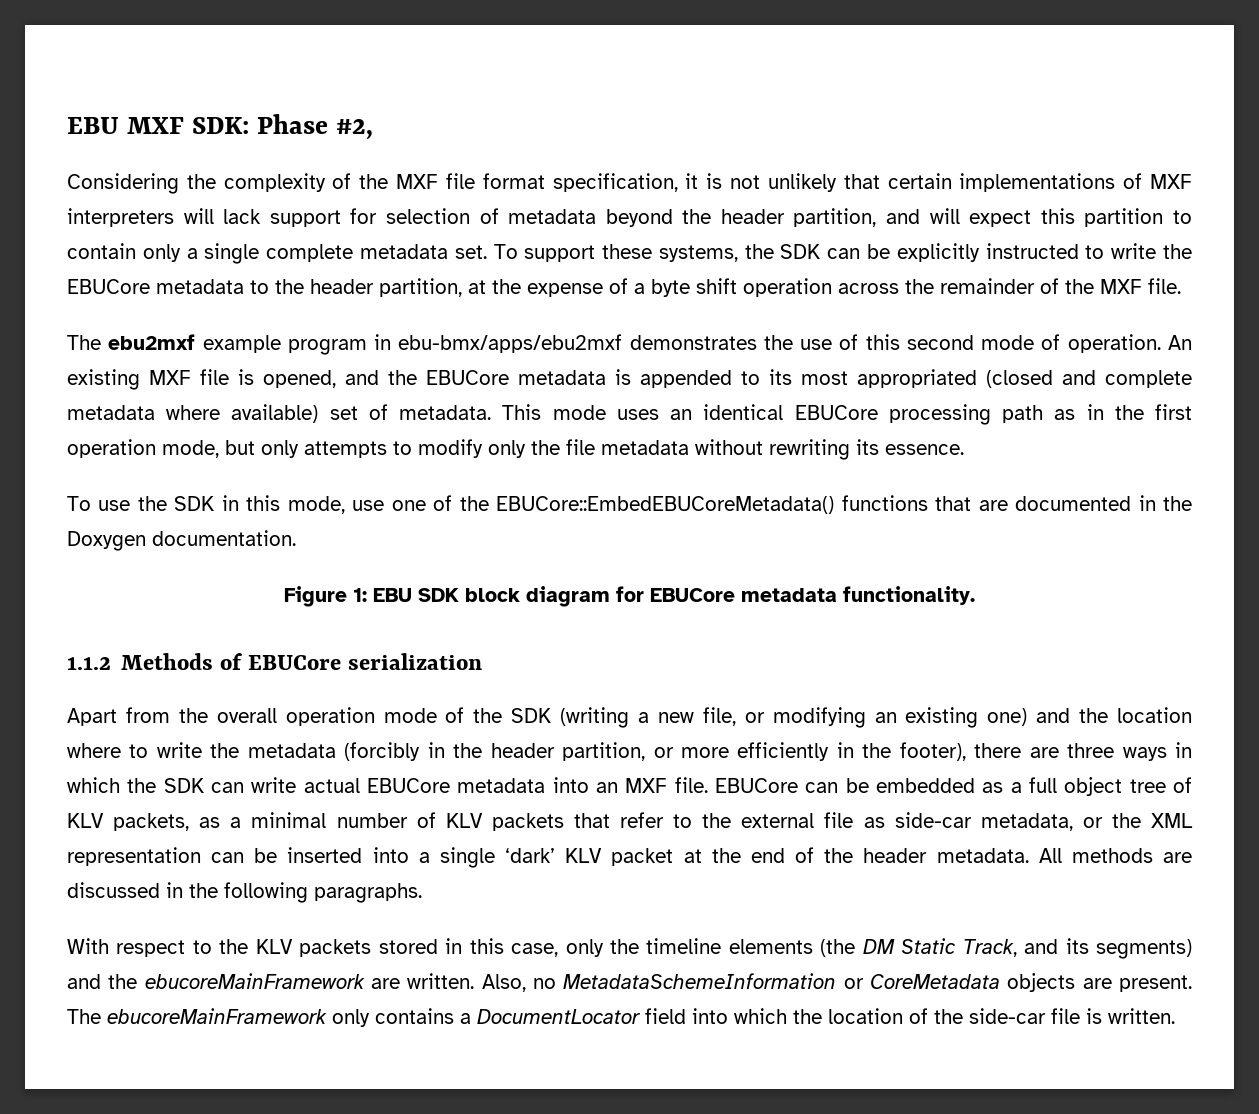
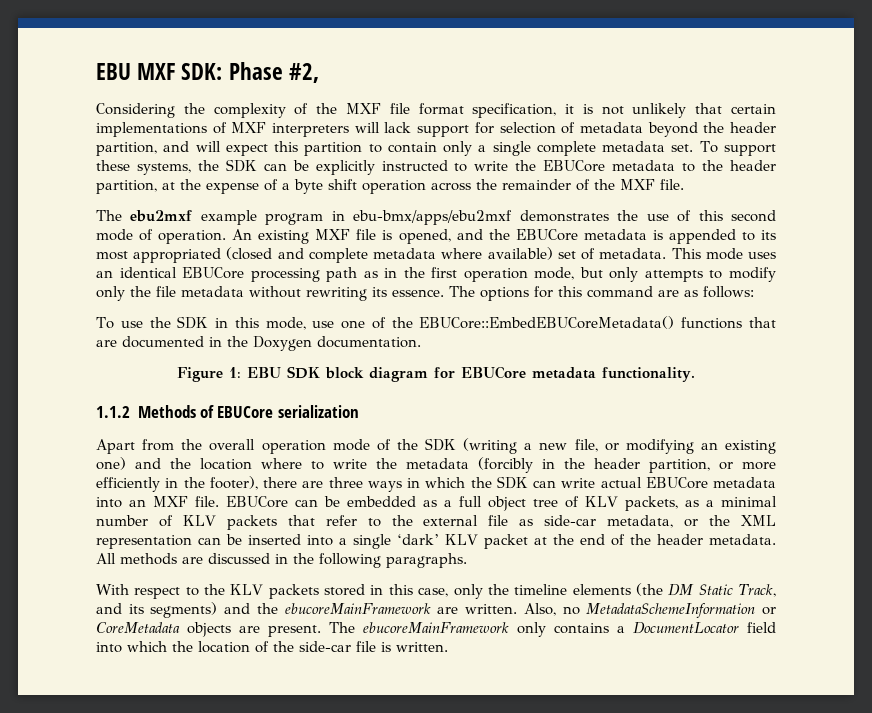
+ The options for this command are as follows:

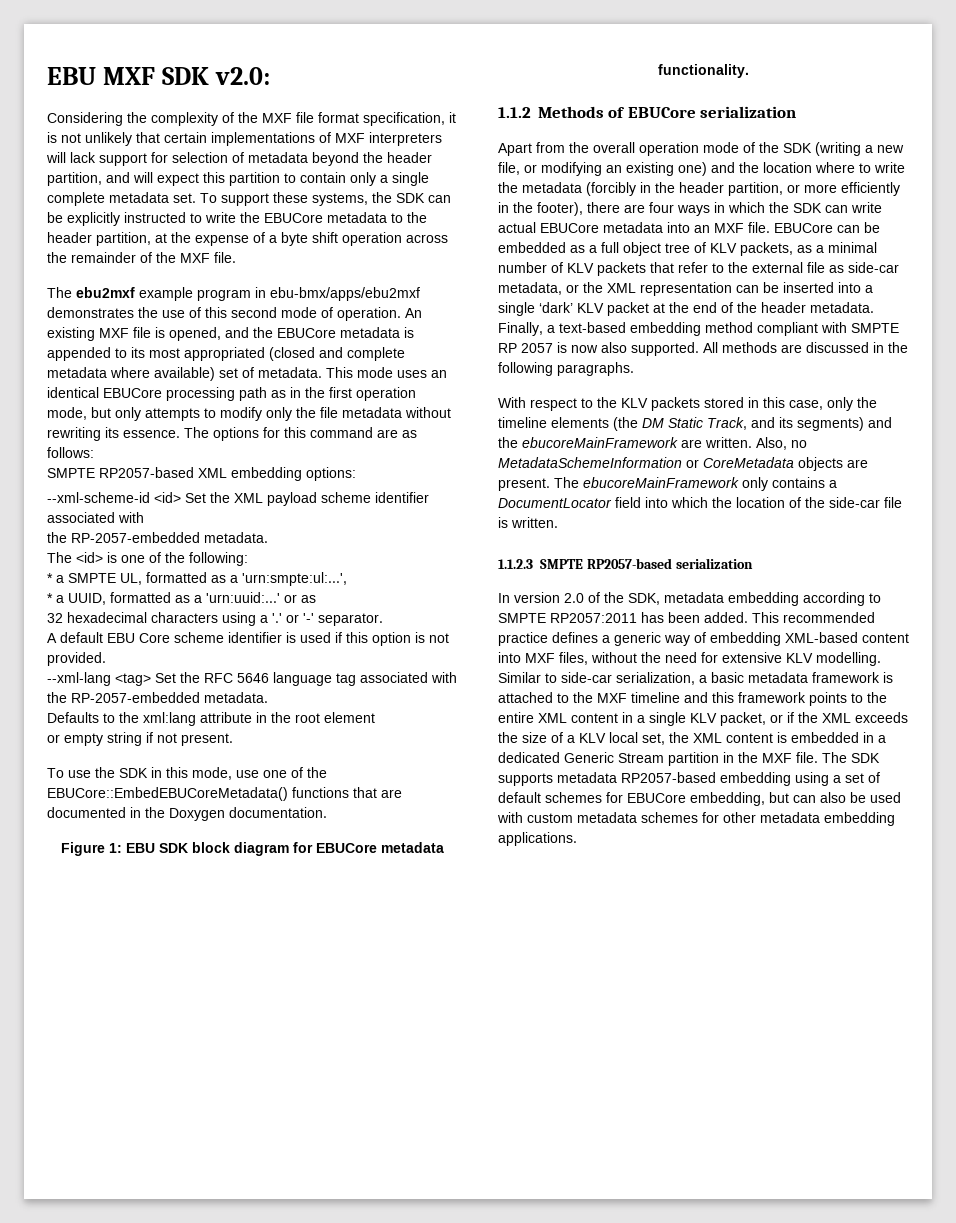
- EBU MXF SDK: Phase #2,
+ EBU MXF SDK v2.0:
+ SMPTE RP2057-based XML embedding options:
+ --xml-scheme-id <id> Set the XML payload scheme identifier associated with
+ the RP-2057-embedded metadata.
+ The <id> is one of the following:
+ * a SMPTE UL, formatted as a 'urn:smpte:ul:...',
+ * a UUID, formatted as a 'urn:uuid:...' or as
+ 32 hexadecimal characters using a '.' or '-' separator.
+ A default EBU Core scheme identifier is used if this option is not provided.
+ --xml-lang <tag> Set the RFC 5646 language tag associated with the RP-2057-embedded metadata.
+ Defaults to the xml:lang attribute in the root element
+ or empty string if not present.
- Apart from the overall operation mode of the SDK (writing a new file, or modifying an existing one) and the location where to write the metadata (forcibly in the header partition, or more efficiently in the footer), there are three ways in which the SDK can write actual EBUCore metadata into an MXF file.
+ Apart from the overall operation mode of the SDK (writing a new file, or modifying an existing one) and the location where to write the metadata (forcibly in the header partition, or more efficiently in the footer), there are four ways in which the SDK can write actual EBUCore metadata into an MXF file.
+ Finally, a text-based embedding method compliant with SMPTE RP 2057 is now also supported.
+ 1.1.2.3 SMPTE RP2057-based serialization
+ In version 2.0 of the SDK, metadata embedding according to SMPTE RP2057:2011 has been added. This recommended practice defines a generic way of embedding XML-based content into MXF files, without the need for extensive KLV modelling. Similar to side-car serialization, a basic metadata framework is attached to the MXF timeline and this framework points to the entire XML content in a single KLV packet, or if the XML exceeds the size of a KLV local set, the XML content is embedded in a dedicated Generic Stream partition in the MXF file. The SDK supports metadata RP2057-based embedding using a set of default schemes for EBUCore embedding, but can also be used with custom metadata schemes for other metadata embedding applications.

